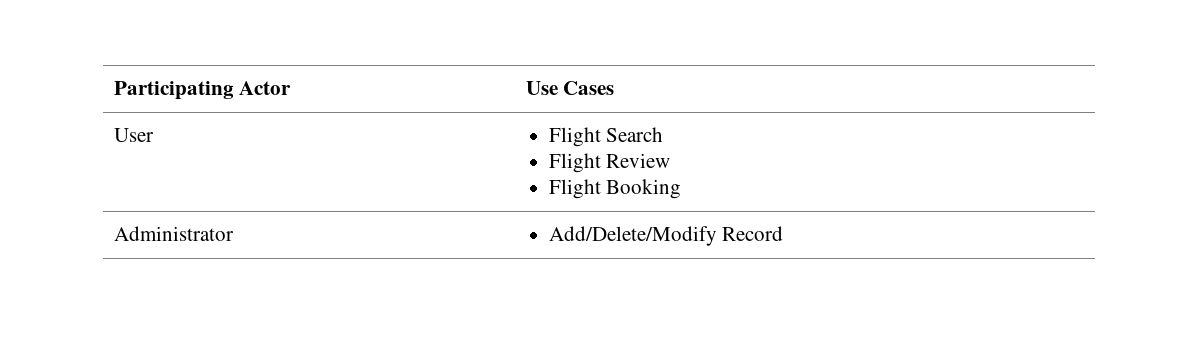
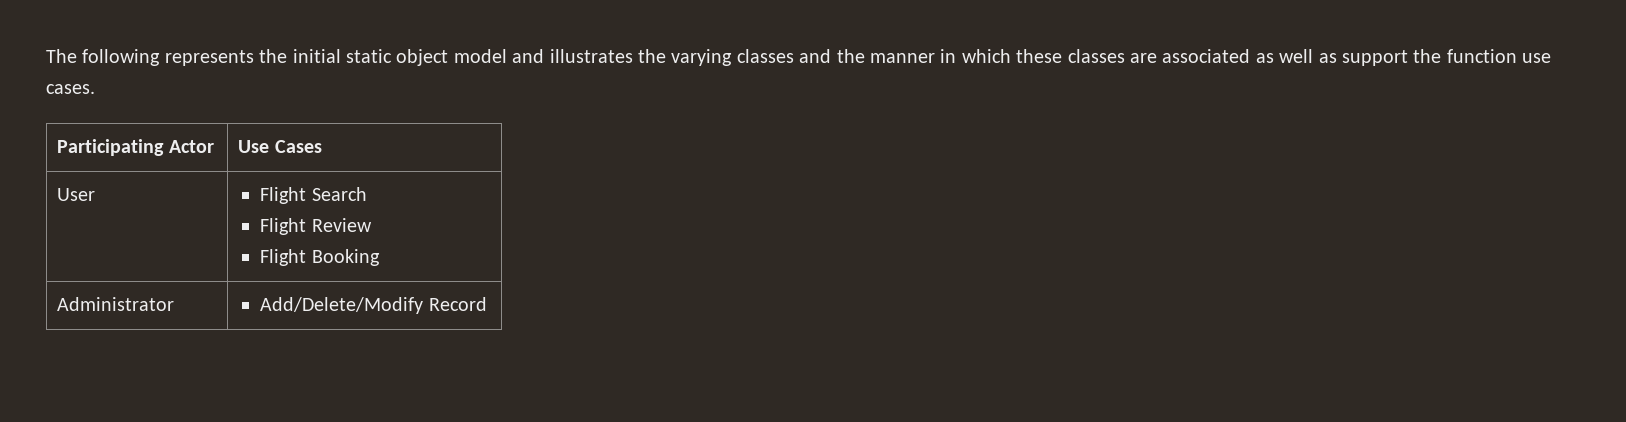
+ The following represents the initial static object model and illustrates the varying classes and the manner in which these classes are associated as well as support the function use cases.

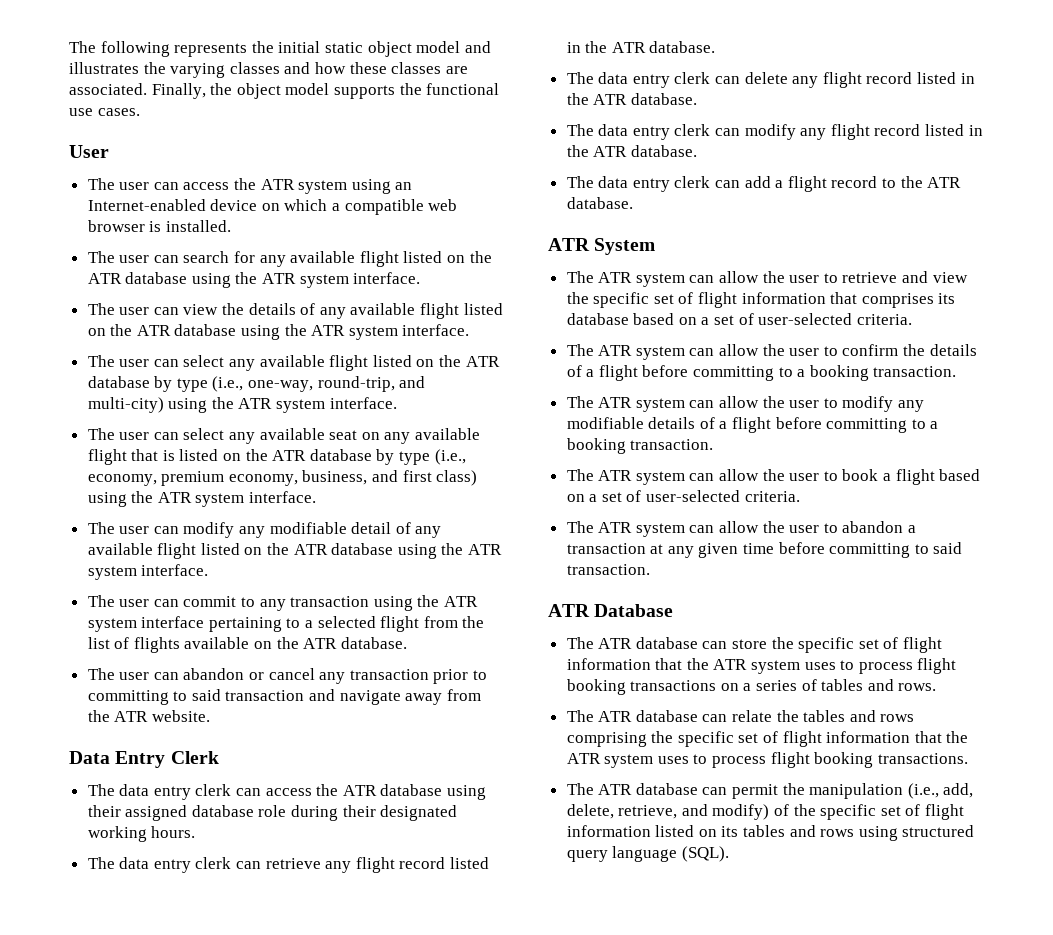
- The following represents the initial static object model and illustrates the varying classes and the manner in which these classes are associated as well as support the function use cases.
- Participating Actor | Use Cases
- User | Flight Search
- Flight Review
- Flight Booking
- Administrator | Add/Delete/Modify Record
+ The following represents the initial static object model and illustrates the varying classes and how these classes are associated. Finally, the object model supports the functional use cases.
+ User
+ The user can access the ATR system using an Internet-enabled device on which a compatible web browser is installed.
+ The user can search for any available flight listed on the ATR database using the ATR system interface.
+ The user can view the details of any available flight listed on the ATR database using the ATR system interface.
+ The user can select any available flight listed on the ATR database by type (i.e., one-way, round-trip, and multi-city) using the ATR system interface.
+ The user can select any available seat on any available flight that is listed on the ATR database by type (i.e., economy, premium economy, business, and first class) using the ATR system interface.
+ The user can modify any modifiable detail of any available flight listed on the ATR database using the ATR system interface.
+ The user can commit to any transaction using the ATR system interface pertaining to a selected flight from the list of flights available on the ATR database.
+ The user can abandon or cancel any transaction prior to committing to said transaction and navigate away from the ATR website.
+ Data Entry Clerk
+ The data entry clerk can access the ATR database using their assigned database role during their designated working hours.
+ The data entry clerk can retrieve any flight record listed in the ATR database.
+ The data entry clerk can delete any flight record listed in the ATR database.
+ The data entry clerk can modify any flight record listed in the ATR database.
+ The data entry clerk can add a flight record to the ATR database.
+ ATR System
+ The ATR system can allow the user to retrieve and view the specific set of flight information that comprises its database based on a set of user-selected criteria.
+ The ATR system can allow the user to confirm the details of a flight before committing to a booking transaction.
+ The ATR system can allow the user to modify any modifiable details of a flight before committing to a booking transaction.
+ The ATR system can allow the user to book a flight based on a set of user-selected criteria.
+ The ATR system can allow the user to abandon a transaction at any given time before committing to said transaction.
+ ATR Database
+ The ATR database can store the specific set of flight information that the ATR system uses to process flight booking transactions on a series of tables and rows.
+ The ATR database can relate the tables and rows comprising the specific set of flight information that the ATR system uses to process flight booking transactions.
+ The ATR database can permit the manipulation (i.e., add, delete, retrieve, and modify) of the specific set of flight information listed on its tables and rows using structured query language (SQL).

